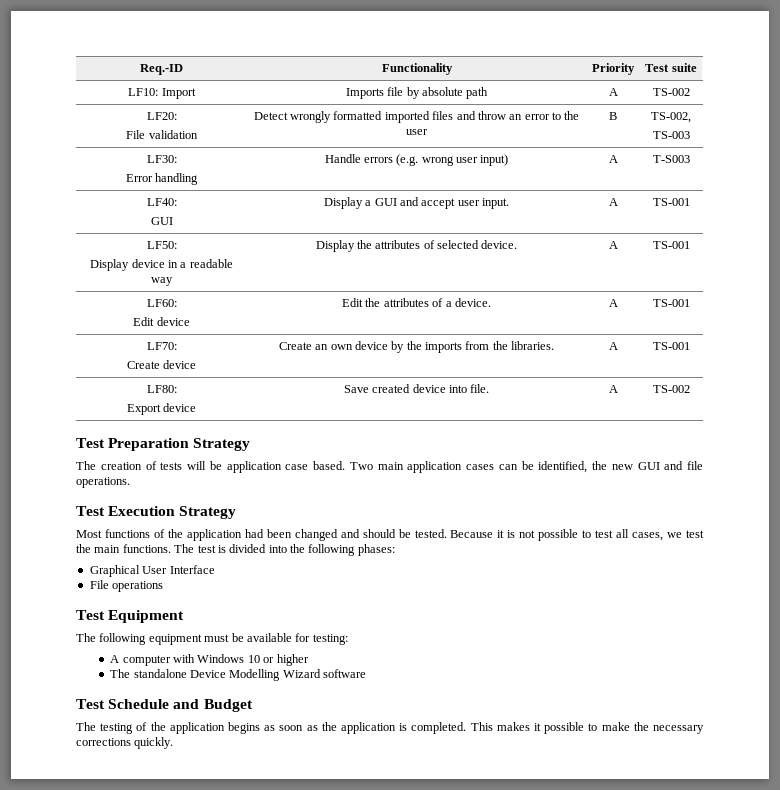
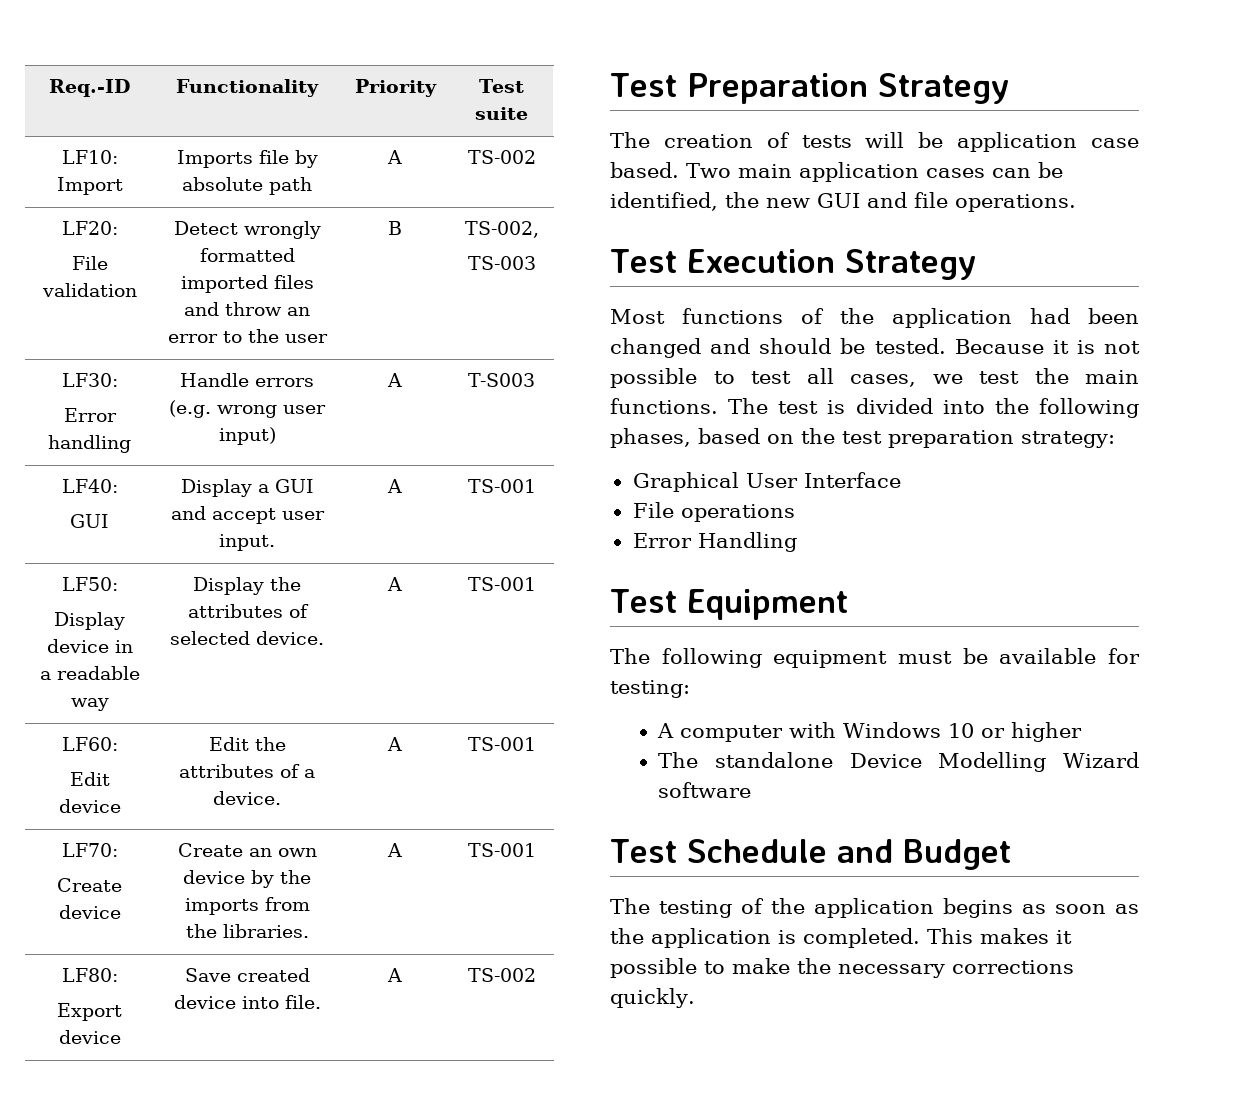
- The test is divided into the following phases:
+ The test is divided into the following phases, based on the test preparation strategy:
+ Error Handling

